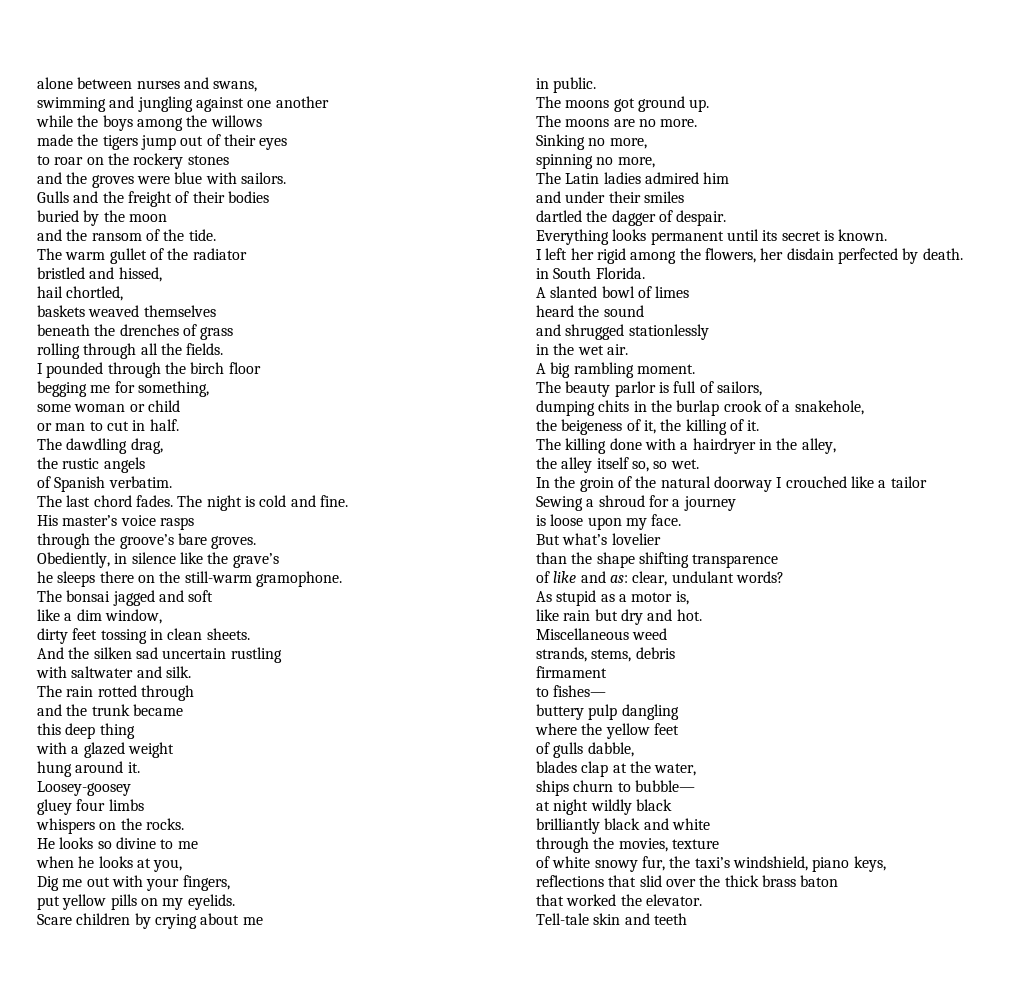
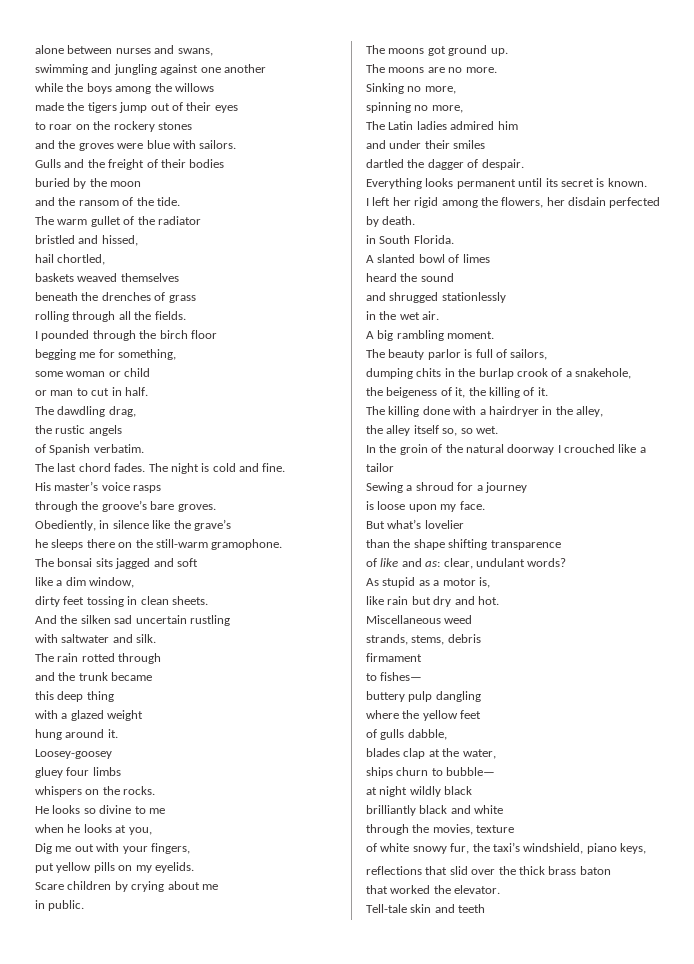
- The bonsai jagged and soft
+ The bonsai sits jagged and soft

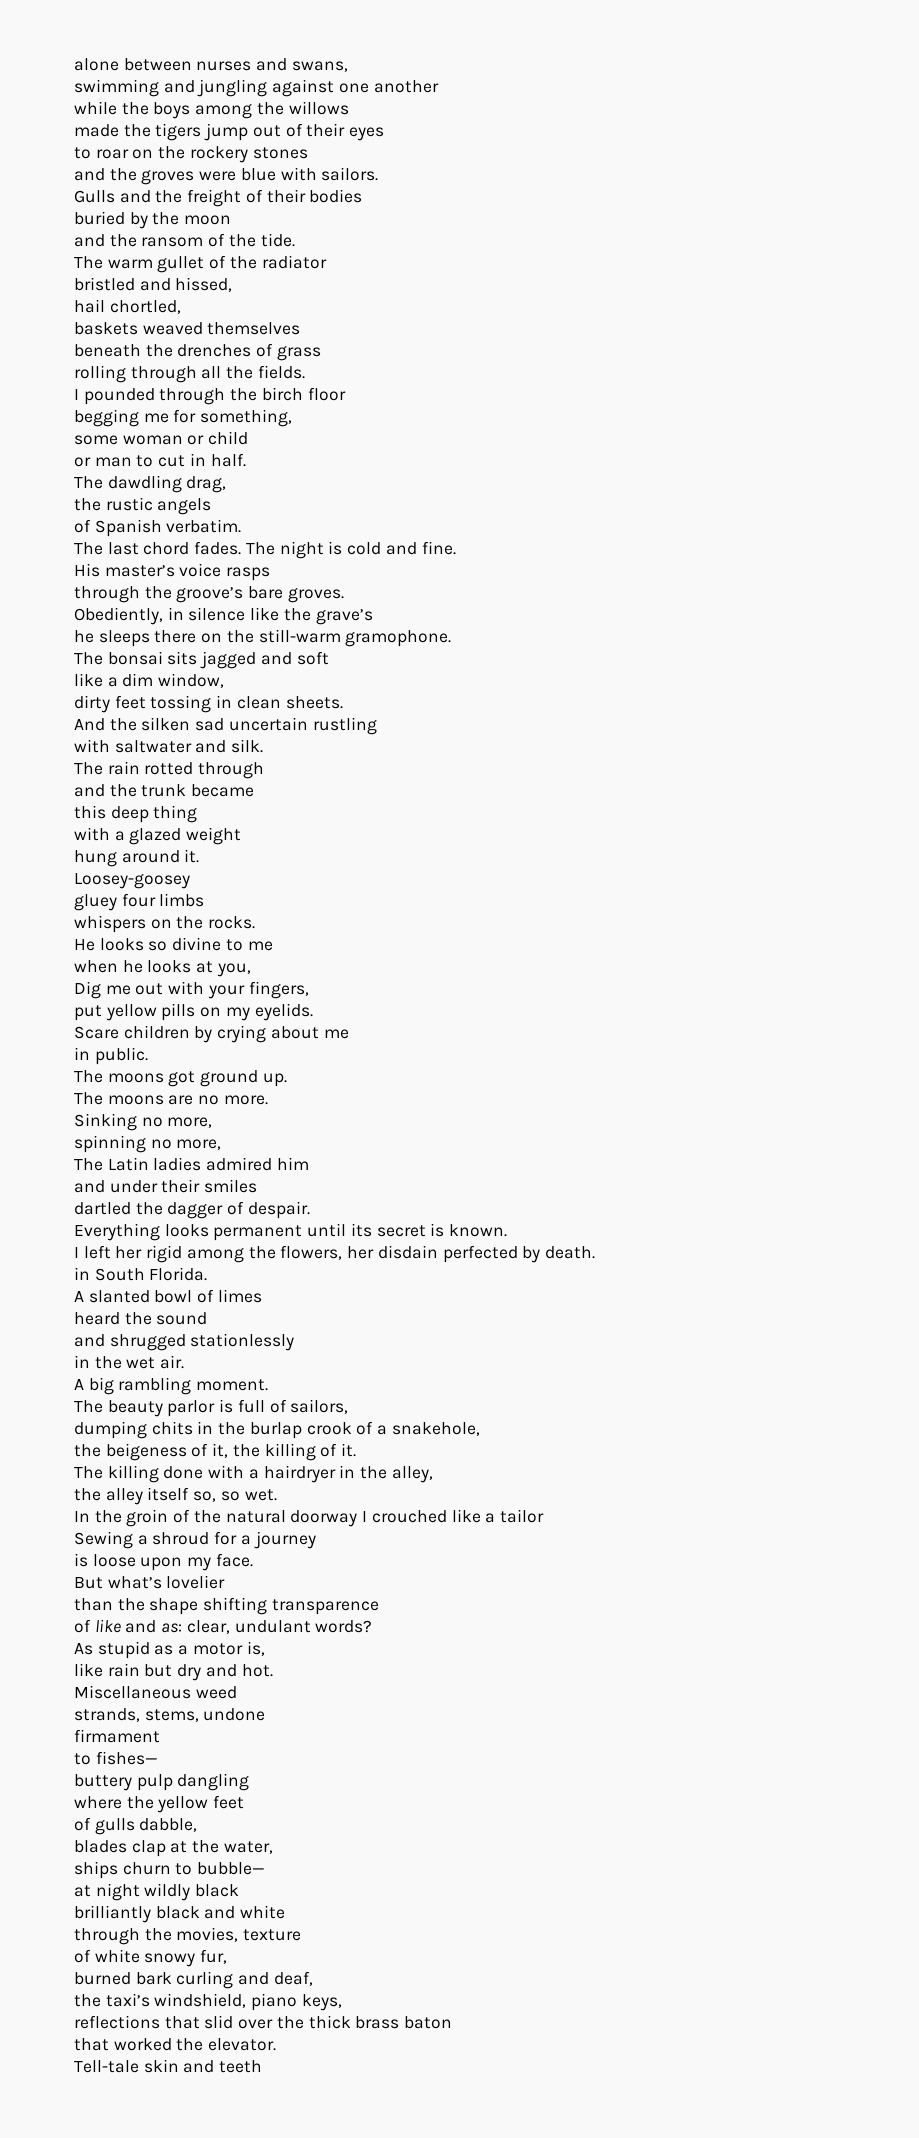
- strands, stems, debris
+ strands, stems, undone
- of white snowy fur, the taxi’s windshield, piano keys,
+ of white snowy fur,
+ burned bark curling and deaf,
+ the taxi’s windshield, piano keys,

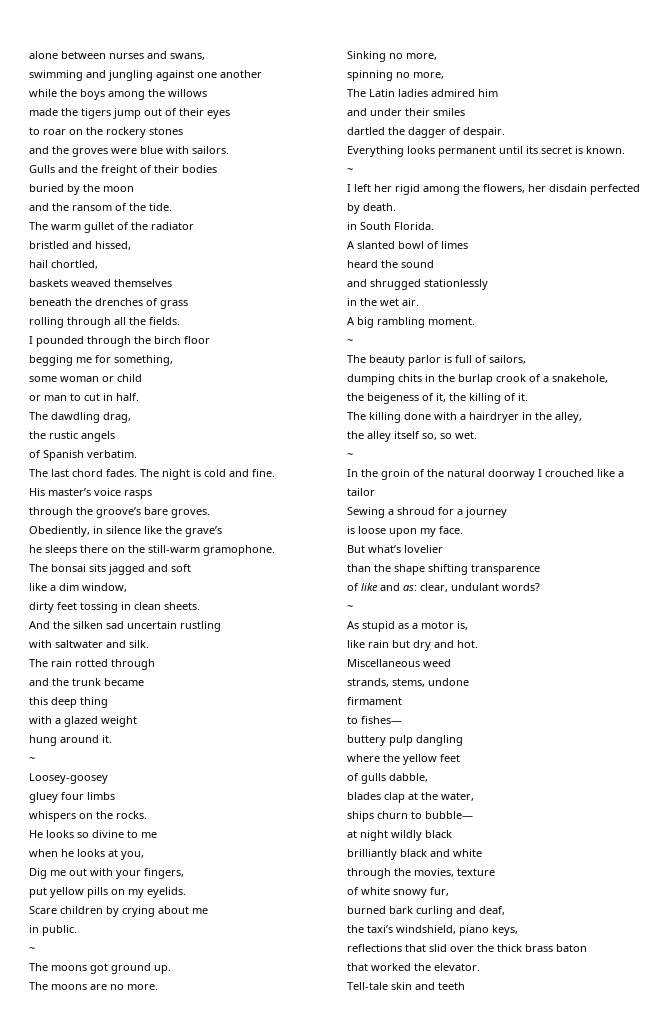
  hung around it.
+ ~
  in public.
+ ~
  Everything looks permanent until its secret is known.
+ ~
  A big rambling moment.
+ ~
  the alley itself so, so wet.
+ ~
  of like and as: clear, undulant words?
+ ~

